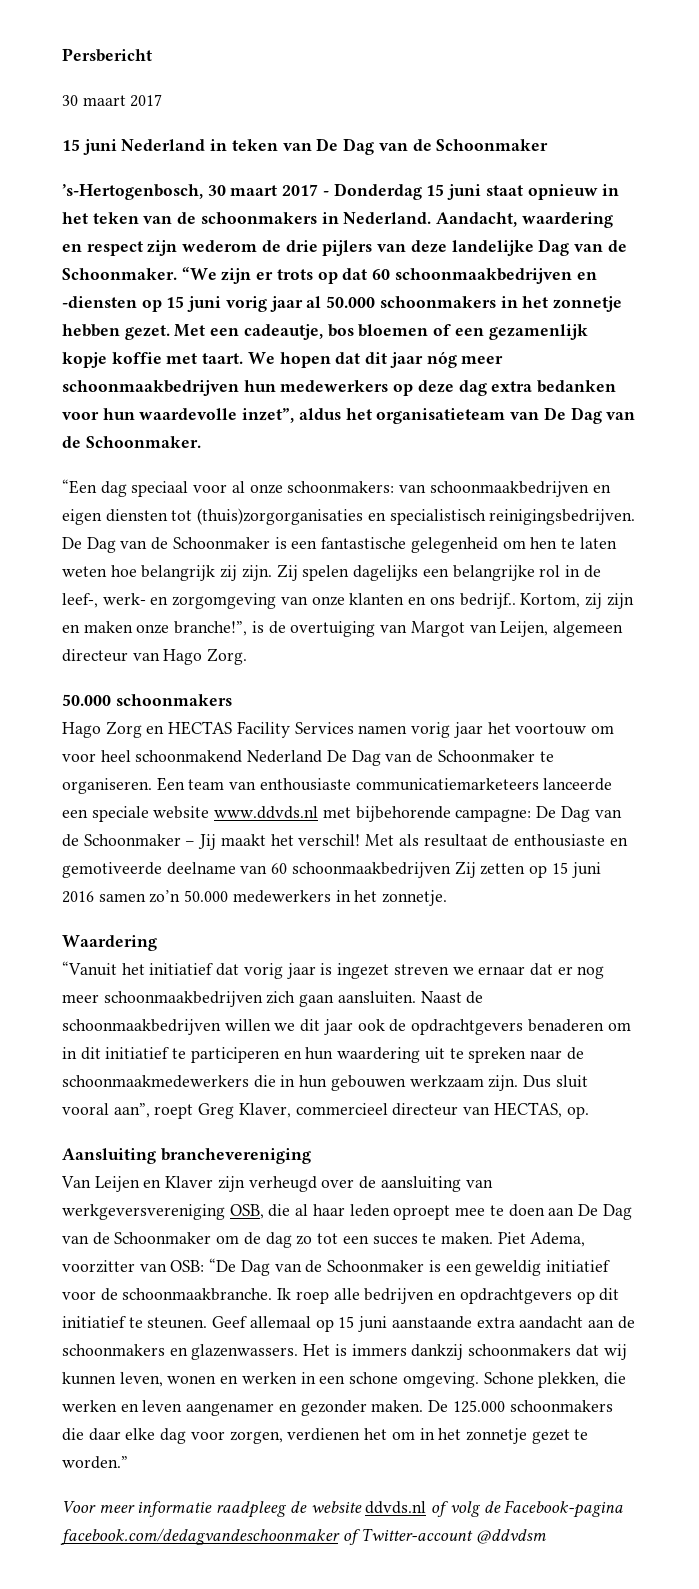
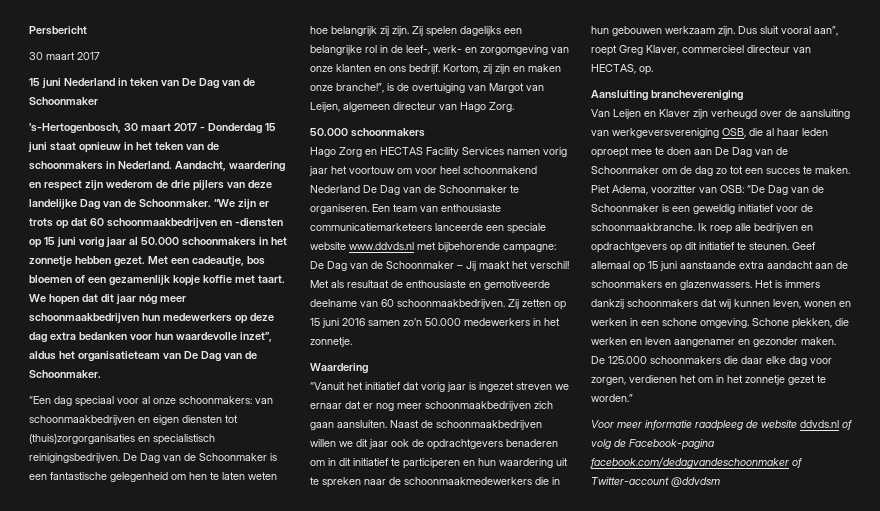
- Zij spelen dagelijks een belangrijke rol in de leef-, werk- en zorgomgeving van onze klanten en ons bedrijf..
+ Zij spelen dagelijks een belangrijke rol in de leef-, werk- en zorgomgeving van onze klanten en ons bedrijf.
- Met als resultaat de enthousiaste en gemotiveerde deelname van 60 schoonmaakbedrijven Zij zetten op 15 juni 2016 samen zo’n 50.000 medewerkers in het zonnetje.
+ Met als resultaat de enthousiaste en gemotiveerde deelname van 60 schoonmaakbedrijven. Zij zetten op 15 juni 2016 samen zo’n 50.000 medewerkers in het zonnetje.

